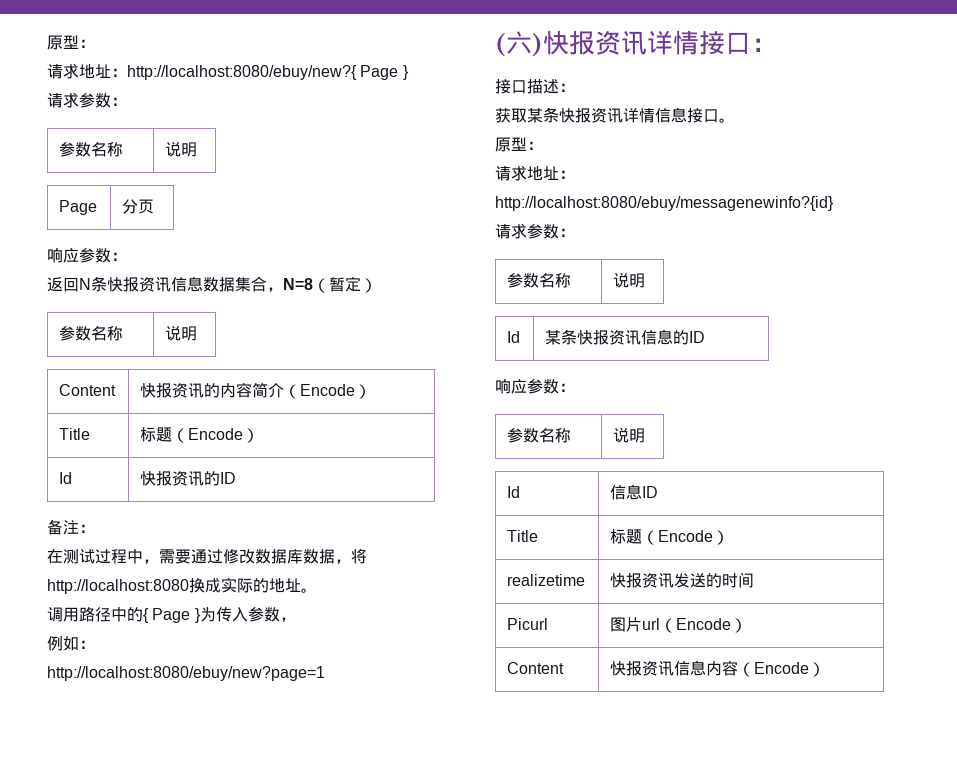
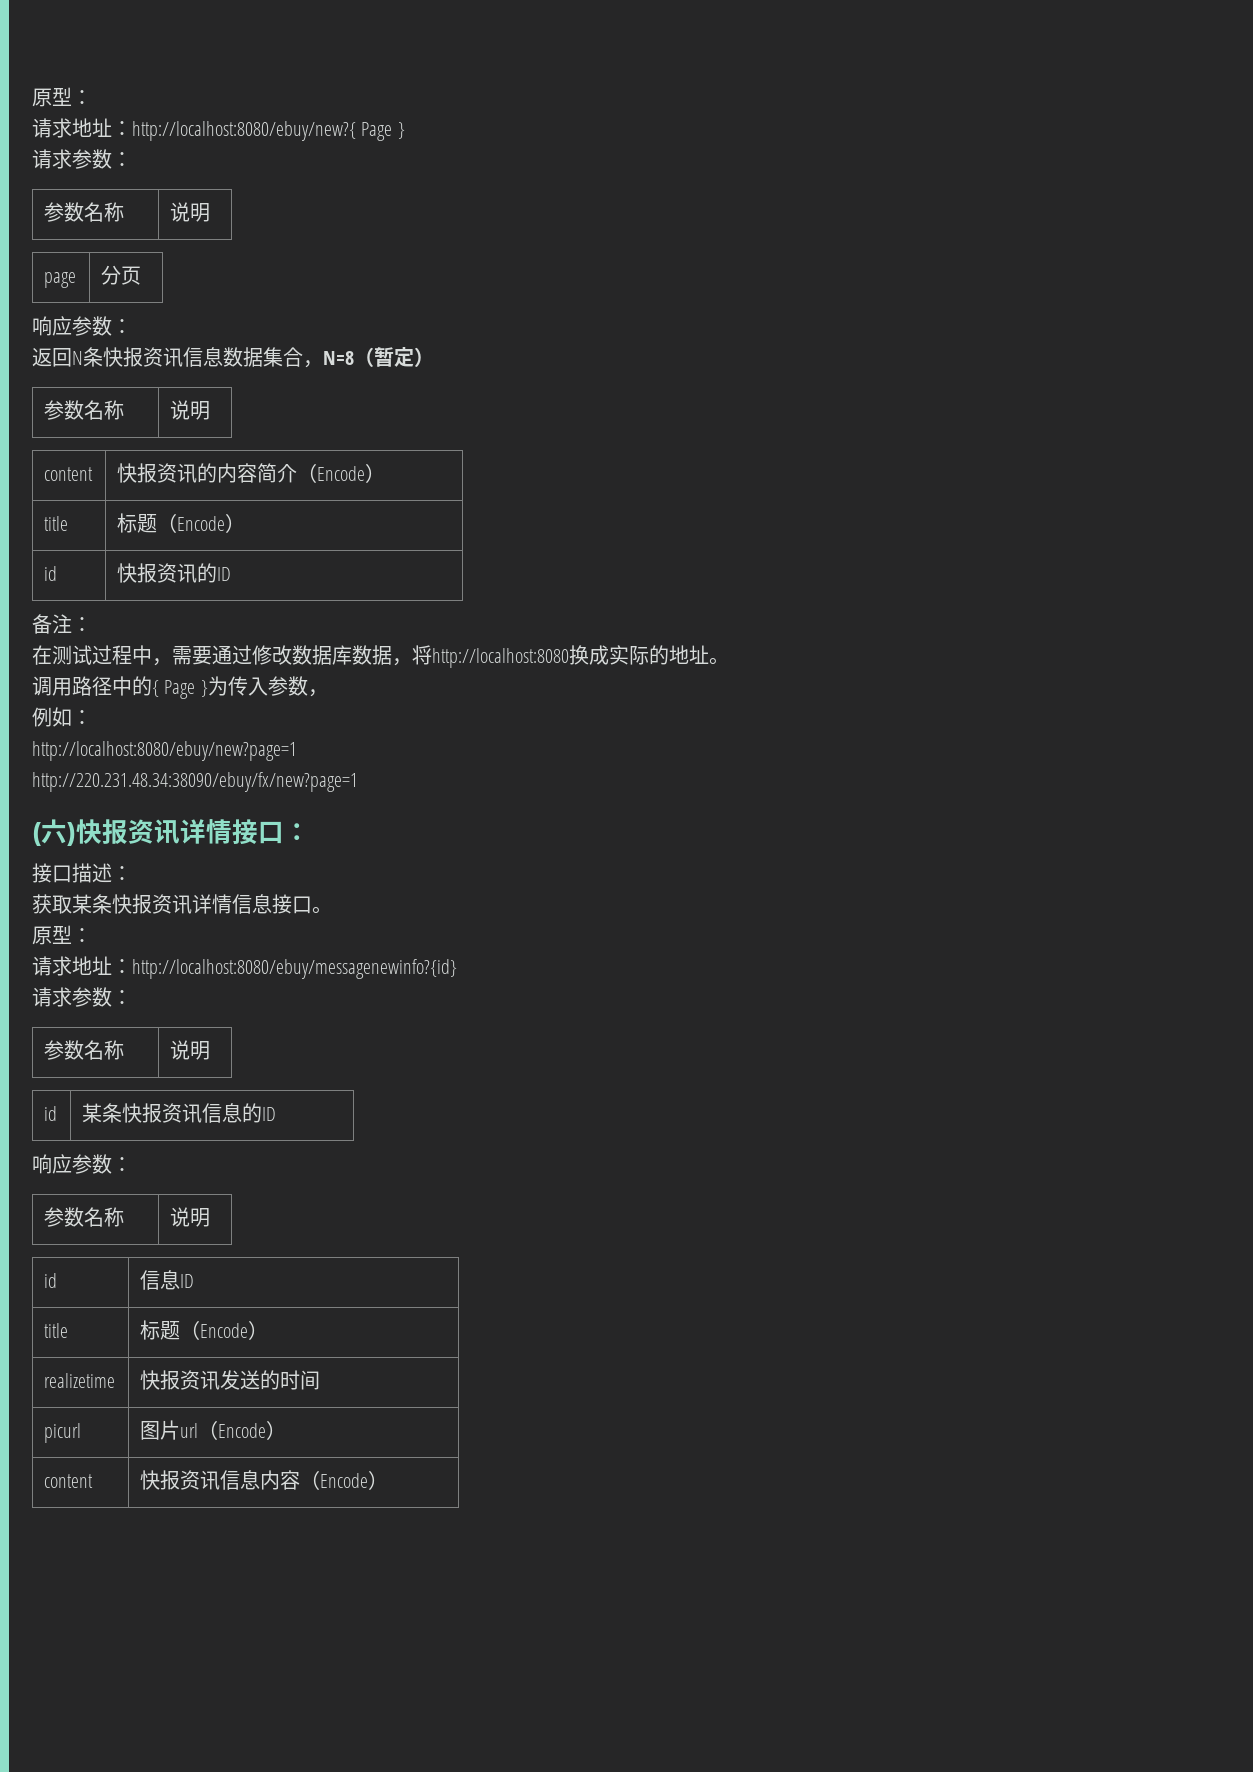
- Page | 分页
+ page | 分页
- Content | 快报资讯的内容简介（Encode）
- Title | 标题（Encode）
- Id | 快报资讯的ID
+ content | 快报资讯的内容简介（Encode）
+ title | 标题（Encode）
+ id | 快报资讯的ID
+ http://220.231.48.34:38090/ebuy/fx/new?page=1
- Id | 某条快报资讯信息的ID
+ id | 某条快报资讯信息的ID
- Id | 信息ID
- Title | 标题（Encode）
+ id | 信息ID
+ title | 标题（Encode）
- Picurl | 图片url（Encode）
+ picurl | 图片url（Encode）
- Content | 快报资讯信息内容（Encode）
+ content | 快报资讯信息内容（Encode）

